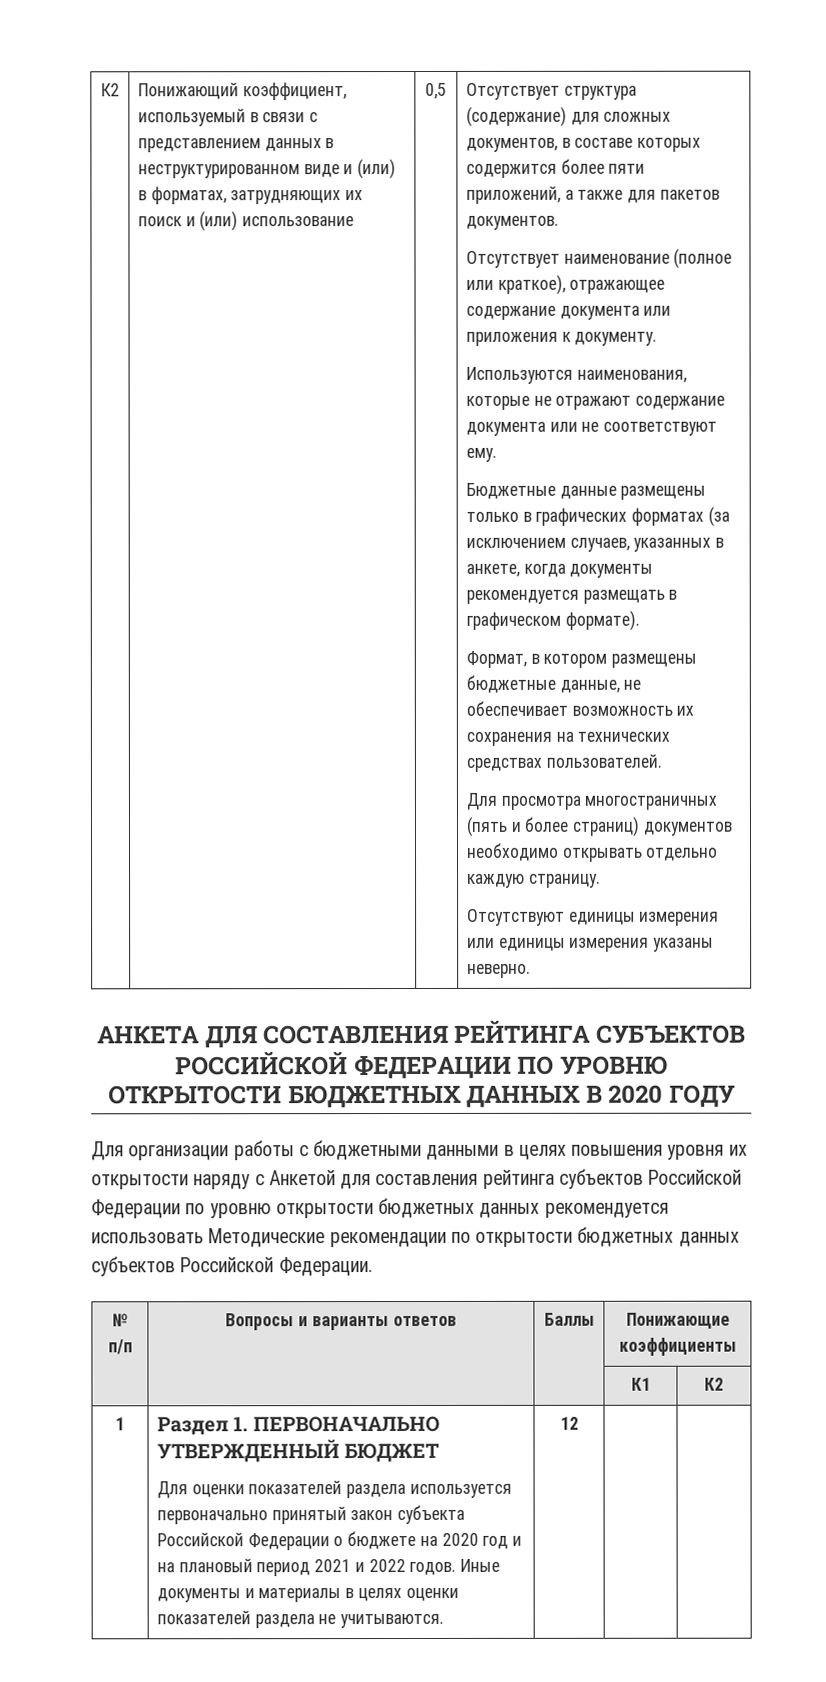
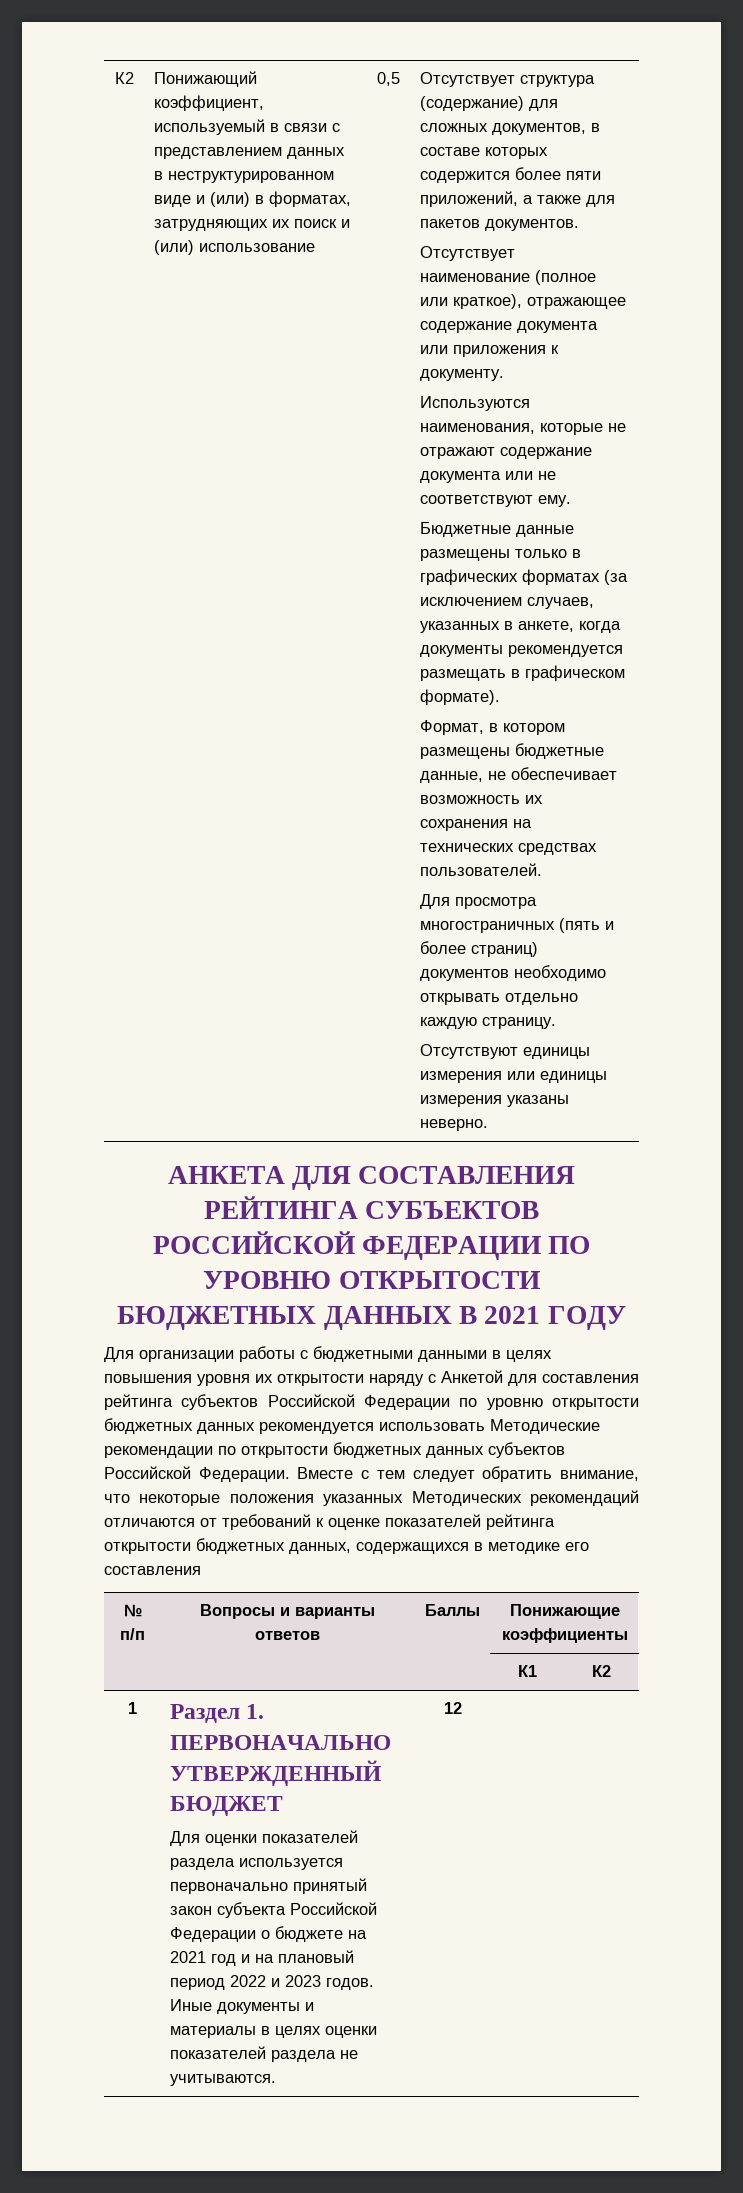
- АНКЕТА ДЛЯ СОСТАВЛЕНИЯ РЕЙТИНГА СУБЪЕКТОВ РОССИЙСКОЙ ФЕДЕРАЦИИ ПО УРОВНЮ ОТКРЫТОСТИ БЮДЖЕТНЫХ ДАННЫХ В 2020 ГОДУ
+ АНКЕТА ДЛЯ СОСТАВЛЕНИЯ РЕЙТИНГА СУБЪЕКТОВ РОССИЙСКОЙ ФЕДЕРАЦИИ ПО УРОВНЮ ОТКРЫТОСТИ БЮДЖЕТНЫХ ДАННЫХ В 2021 ГОДУ
+ Вместе с тем следует обратить внимание, что некоторые положения указанных Методических рекомендаций отличаются от требований к оценке показателей рейтинга открытости бюджетных данных, содержащихся в методике его составления
- Для оценки показателей раздела используется первоначально принятый закон субъекта Российской Федерации о бюджете на 2020 год и на плановый период 2021 и 2022 годов.
+ Для оценки показателей раздела используется первоначально принятый закон субъекта Российской Федерации о бюджете на 2021 год и на плановый период 2022 и 2023 годов.

